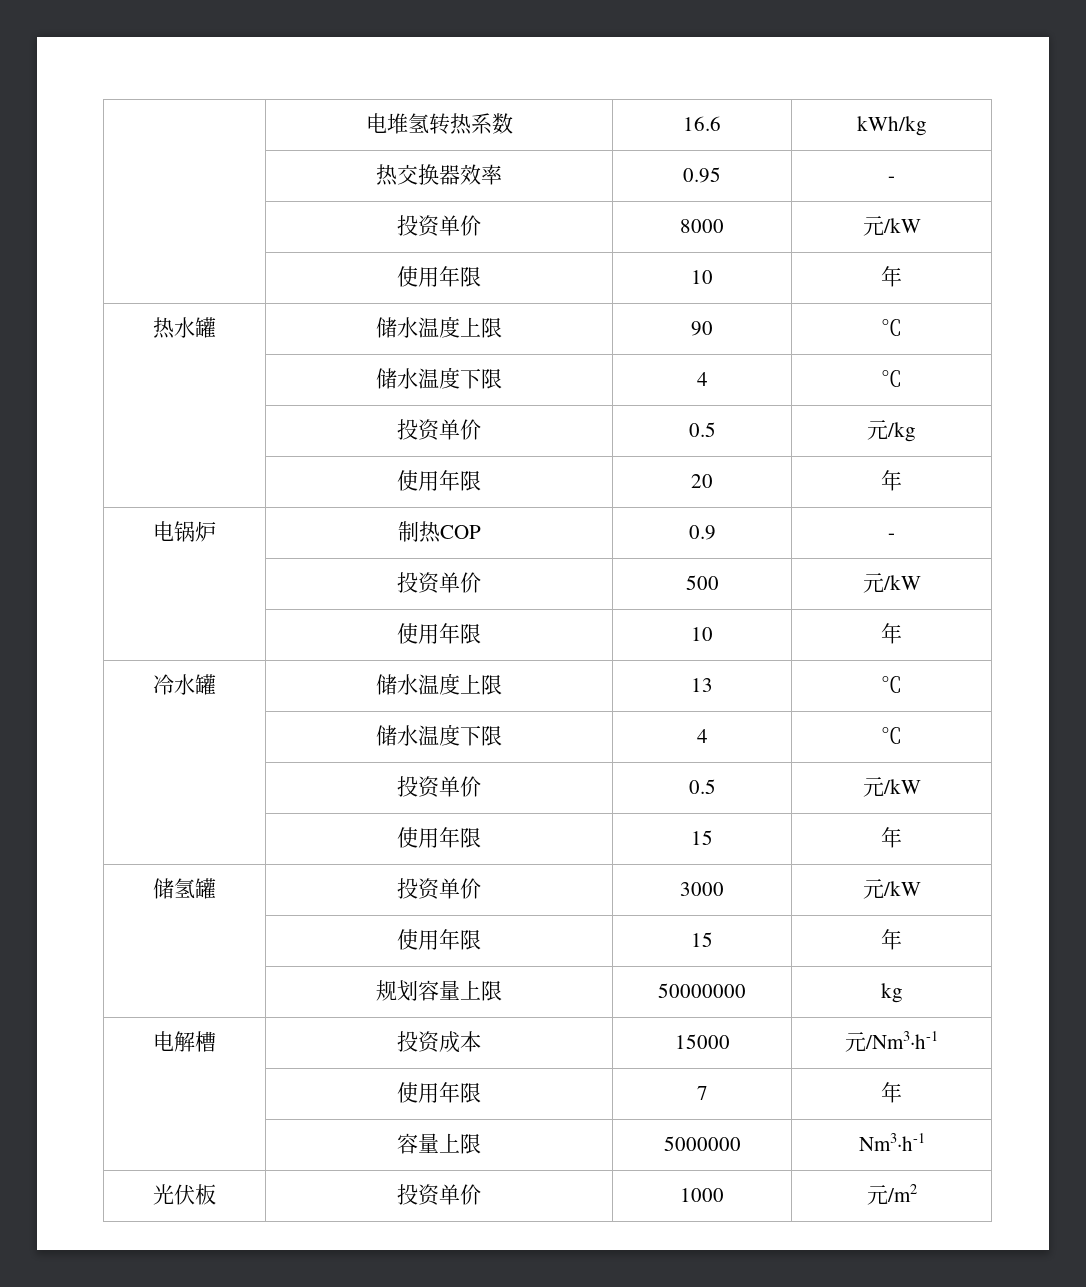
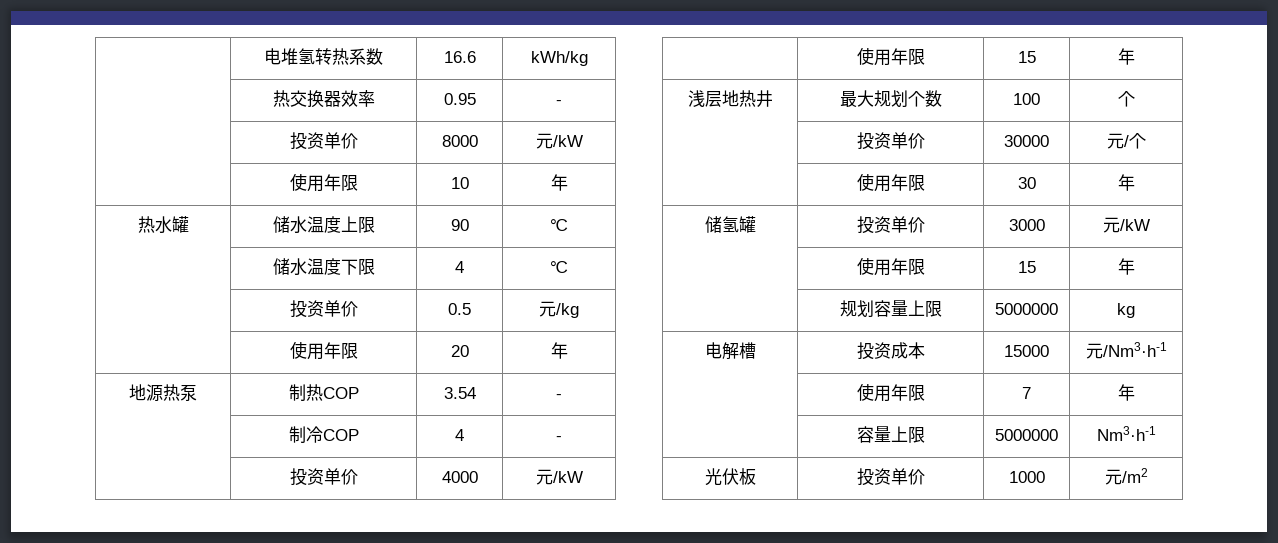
- 电锅炉 | 制热COP | 0.9 | -
- | 投资单价 | 500 | 元/kW
- | 使用年限 | 10 | 年
- 冷水罐 | 储水温度上限 | 13 | ℃
- | 储水温度下限 | 4 | ℃
- | 投资单价 | 0.5 | 元/kW
+ 地源热泵 | 制热COP | 3.54 | -
+ | 制冷COP | 4 | -
+ | 投资单价 | 4000 | 元/kW
  | 使用年限 | 15 | 年
+ 浅层地热井 | 最大规划个数 | 100 | 个
+ | 投资单价 | 30000 | 元/个
+ | 使用年限 | 30 | 年
- | 规划容量上限 | 50000000 | kg
+ | 规划容量上限 | 5000000 | kg

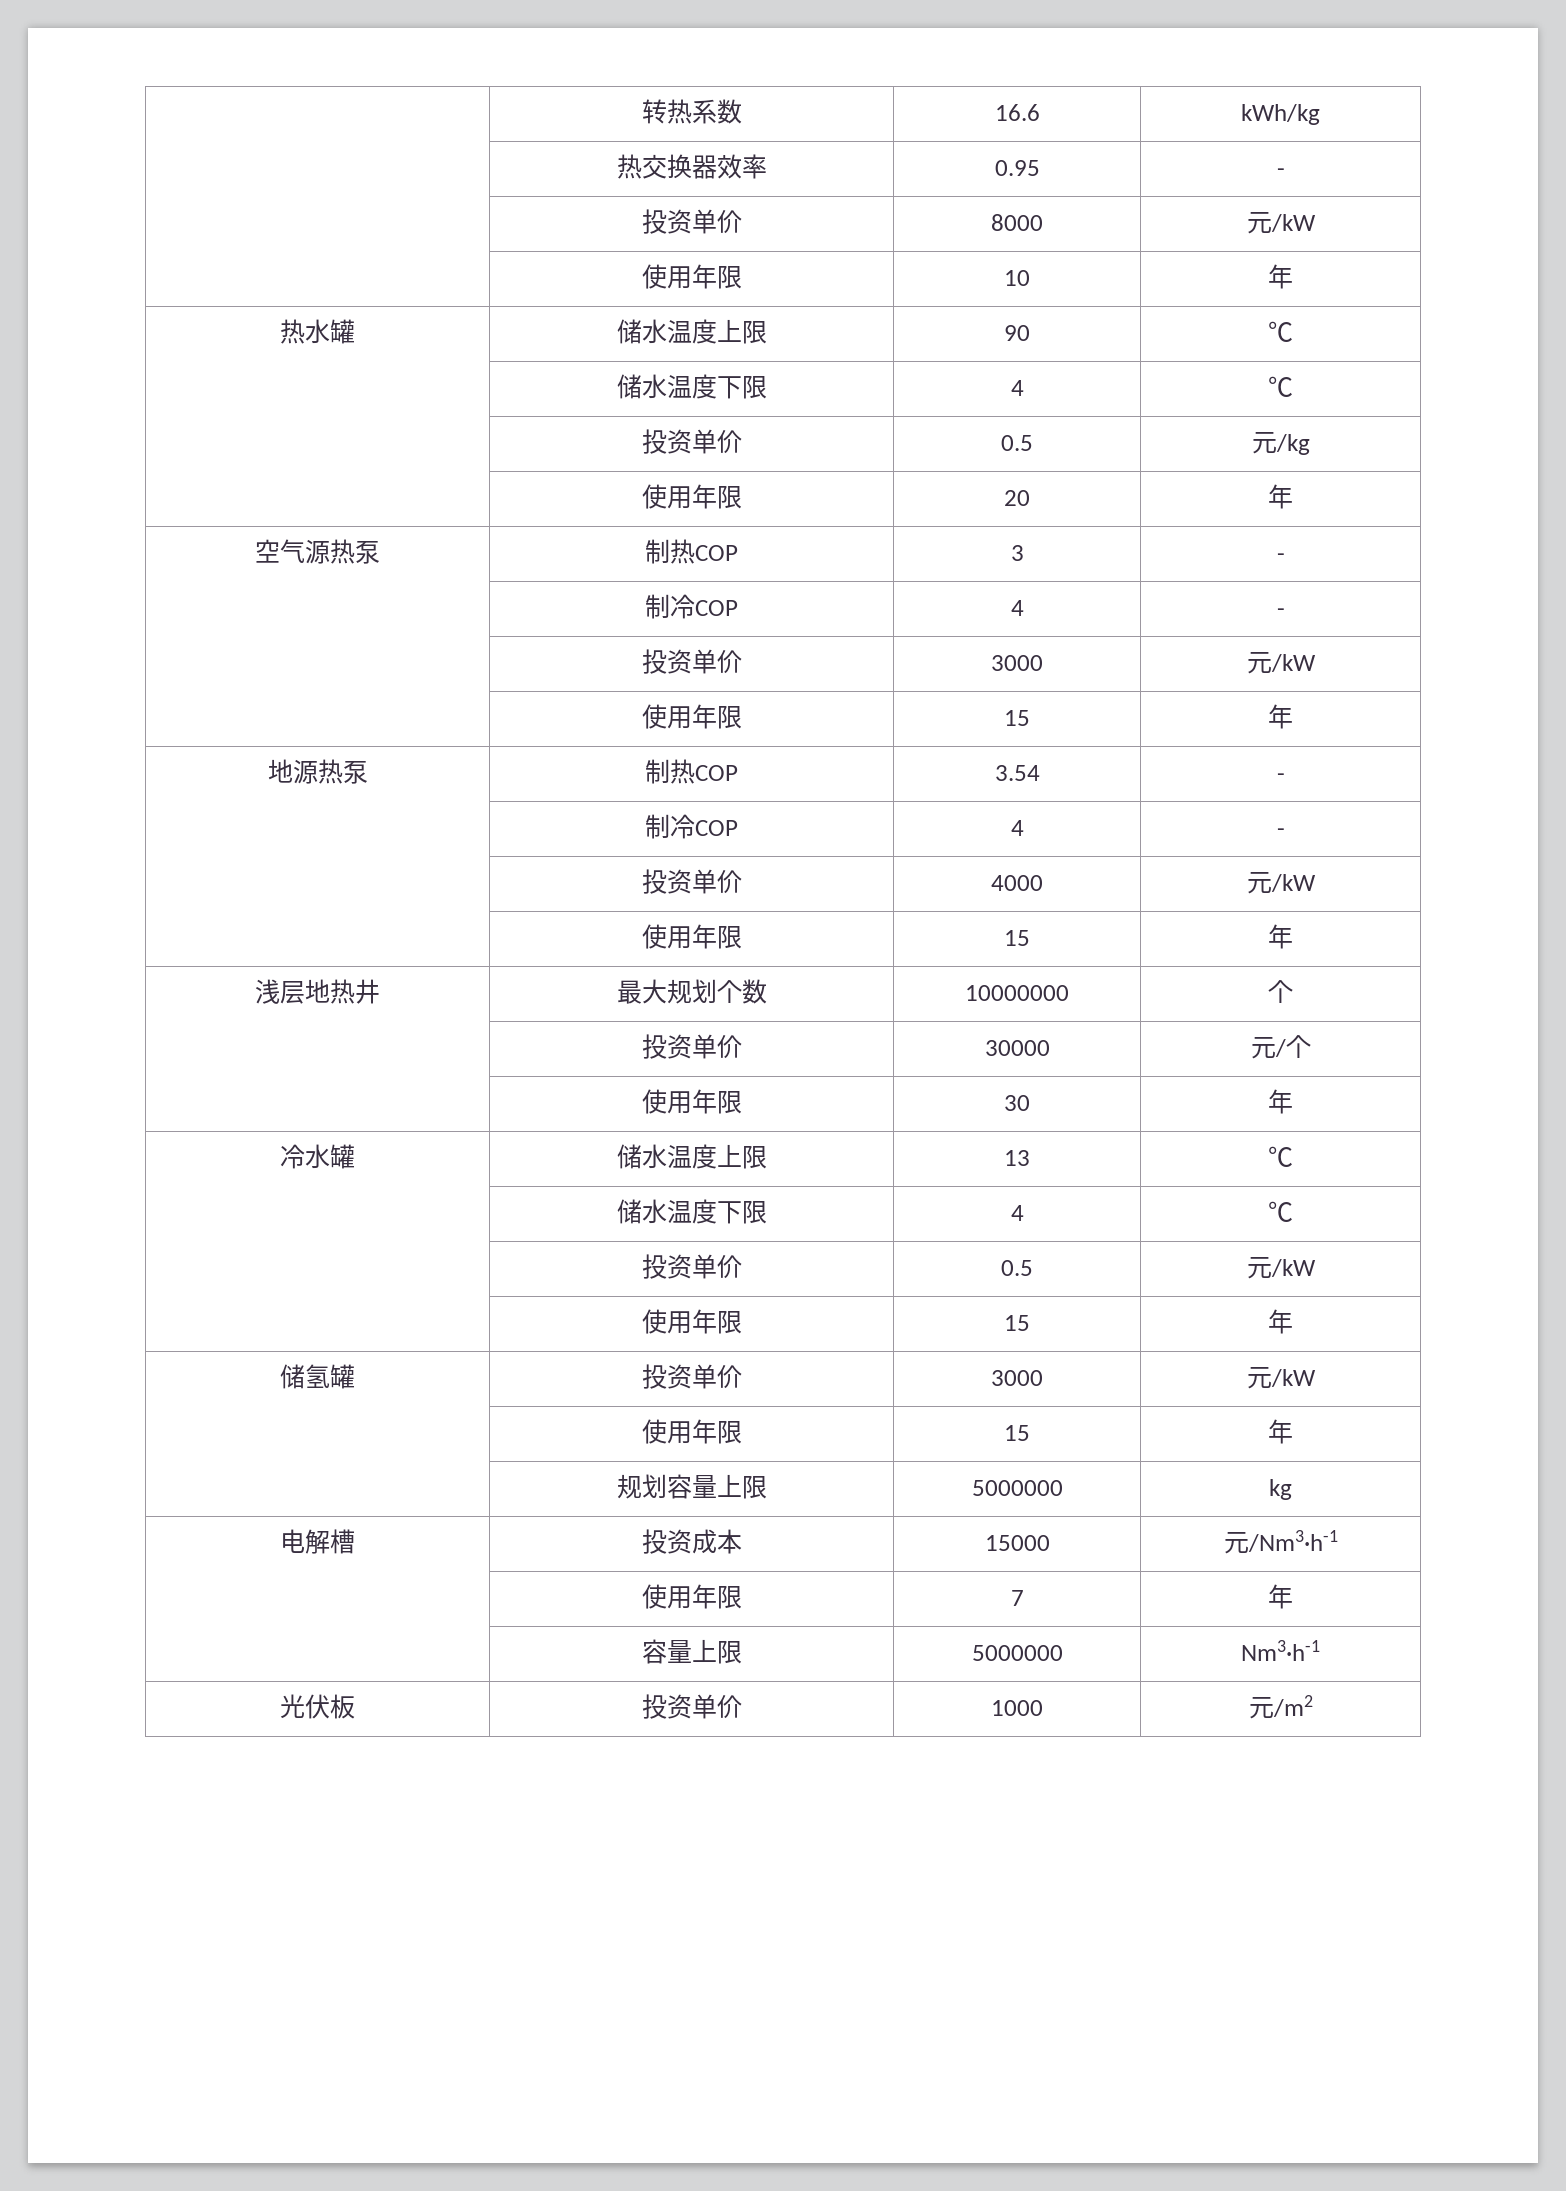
- | 电堆氢转热系数 | 16.6 | kWh/kg
+ | 转热系数 | 16.6 | kWh/kg
+ 空气源热泵 | 制热COP | 3 | -
+ | 制冷COP | 4 | -
+ | 投资单价 | 3000 | 元/kW
+ | 使用年限 | 15 | 年
- 浅层地热井 | 最大规划个数 | 100 | 个
+ 浅层地热井 | 最大规划个数 | 10000000 | 个
+ 冷水罐 | 储水温度上限 | 13 | ℃
+ | 储水温度下限 | 4 | ℃
+ | 投资单价 | 0.5 | 元/kW
+ | 使用年限 | 15 | 年

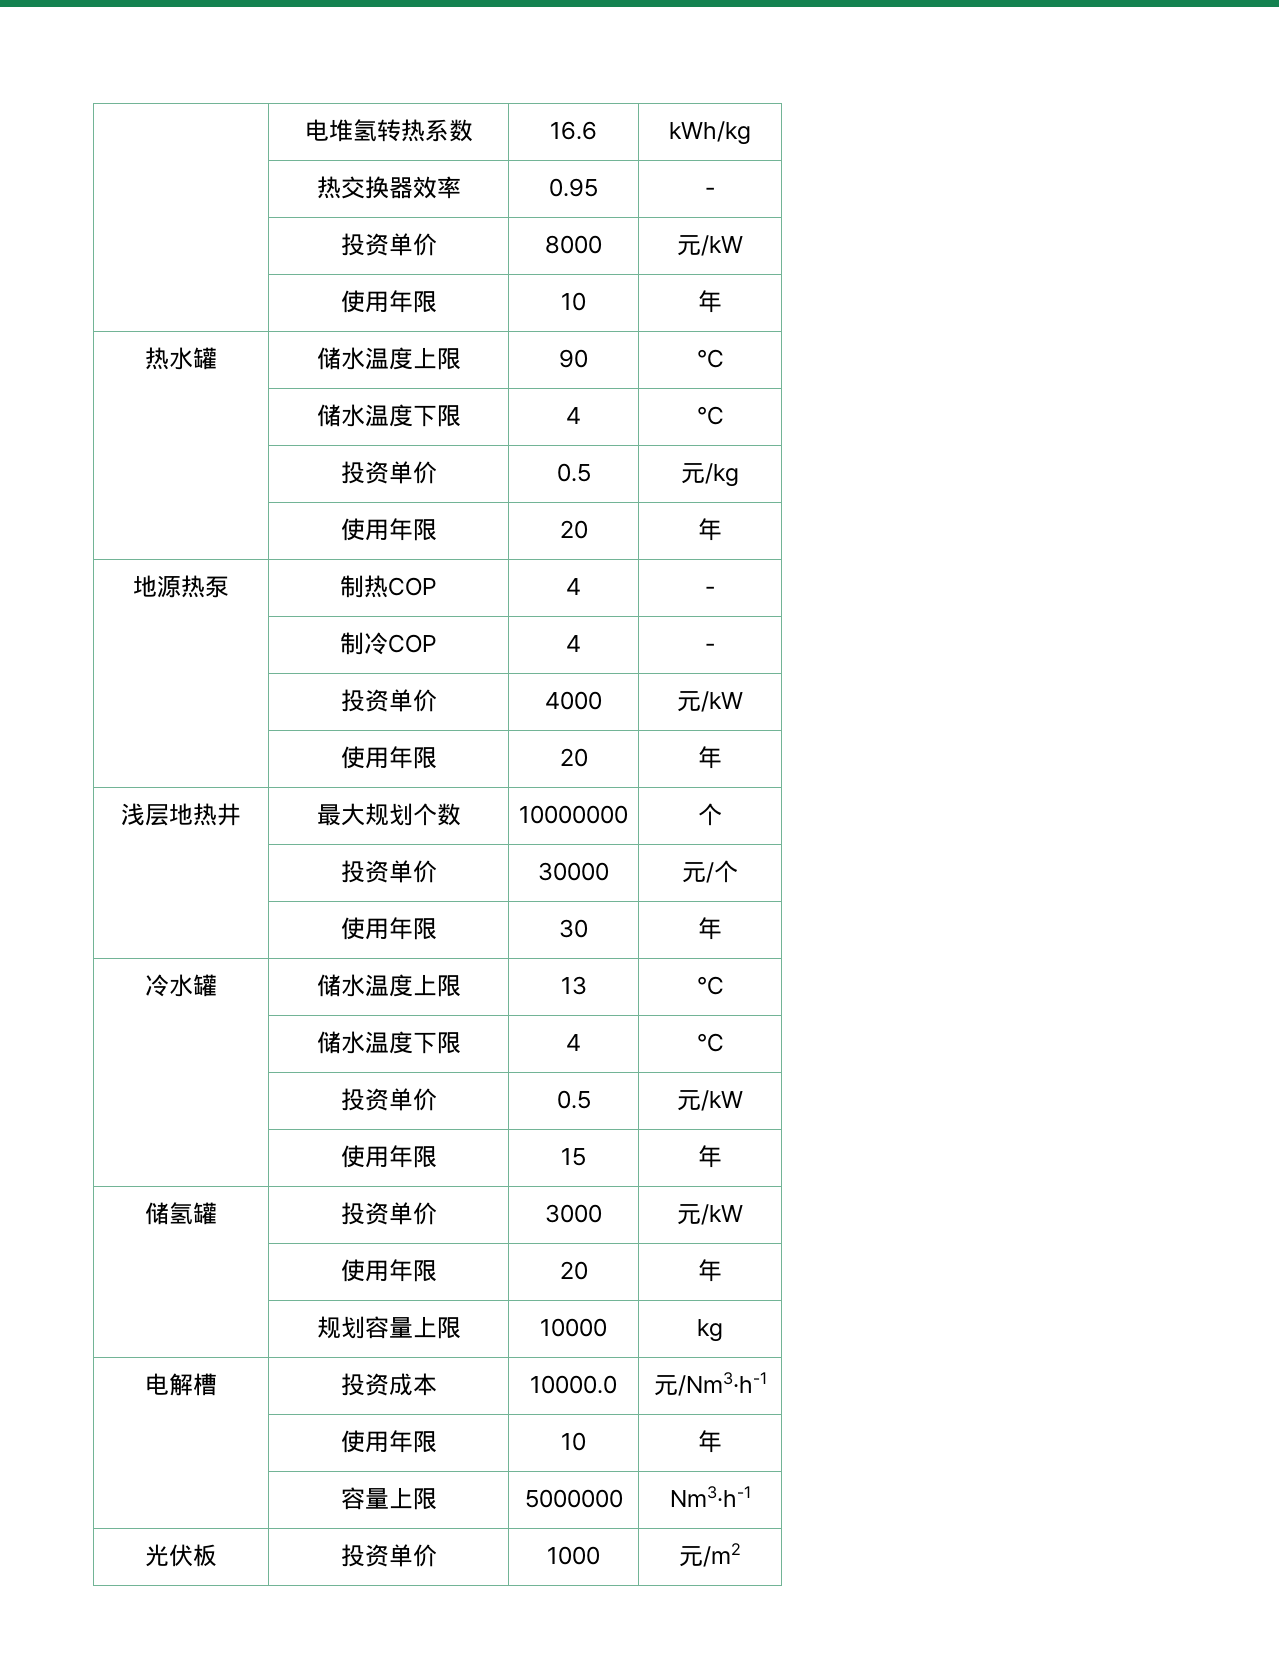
- | 转热系数 | 16.6 | kWh/kg
+ | 电堆氢转热系数 | 16.6 | kWh/kg
- 空气源热泵 | 制热COP | 3 | -
- | 制冷COP | 4 | -
- | 投资单价 | 3000 | 元/kW
- | 使用年限 | 15 | 年
- 地源热泵 | 制热COP | 3.54 | -
+ 地源热泵 | 制热COP | 4 | -
  | 投资单价 | 4000 | 元/kW
- | 使用年限 | 15 | 年
+ | 使用年限 | 20 | 年
  储氢罐 | 投资单价 | 3000 | 元/kW
- | 使用年限 | 15 | 年
+ | 使用年限 | 20 | 年
- | 规划容量上限 | 5000000 | kg
+ | 规划容量上限 | 10000 | kg
- 电解槽 | 投资成本 | 15000 | 元/Nm3·h-1
- | 使用年限 | 7 | 年
+ 电解槽 | 投资成本 | 10000.0 | 元/Nm3·h-1
+ | 使用年限 | 10 | 年

